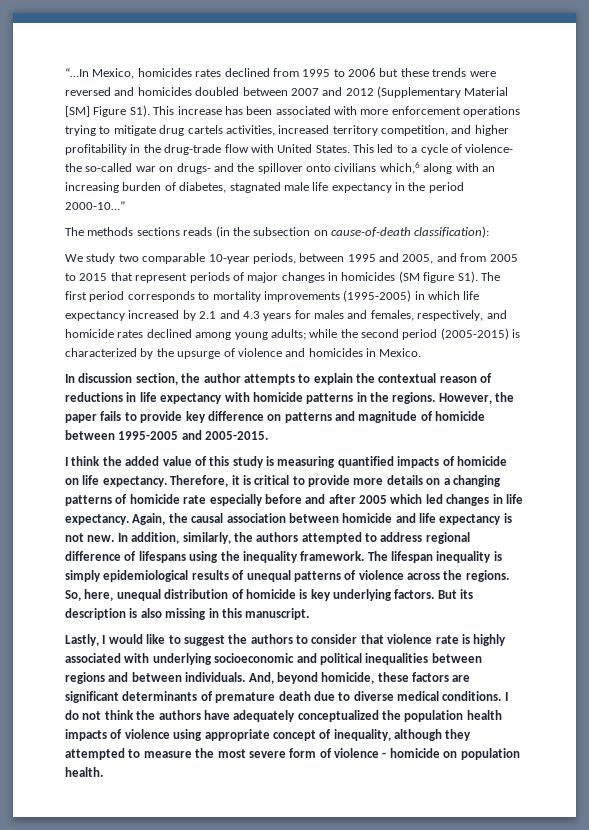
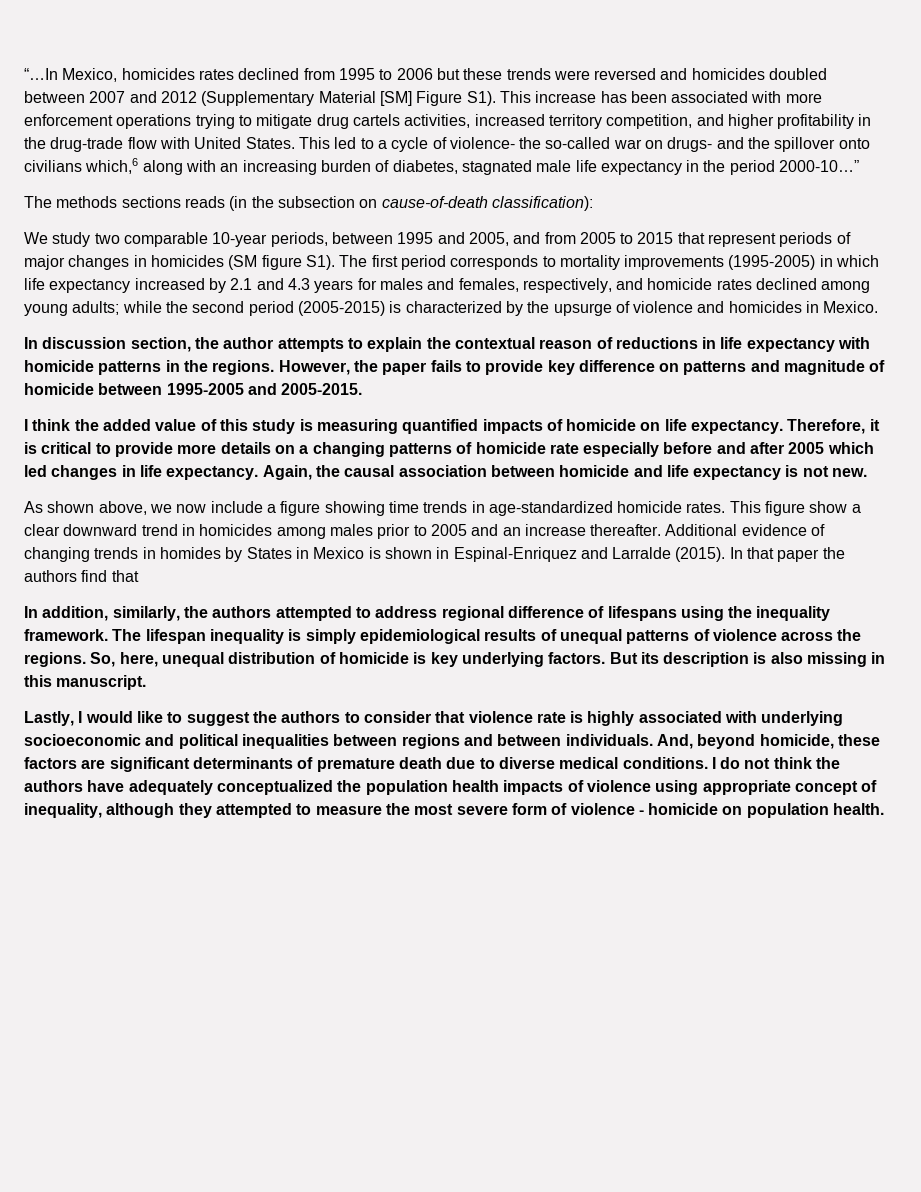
- Again, the causal association between homicide and life expectancy is not new. In addition, similarly, the authors attempted to address regional difference of lifespans using the inequality framework.
+ Again, the causal association between homicide and life expectancy is not new.
+ As shown above, we now include a figure showing time trends in age-standardized homicide rates. This figure show a clear downward trend in homicides among males prior to 2005 and an increase thereafter. Additional evidence of changing trends in homides by States in Mexico is shown in Espinal-Enriquez and Larralde (2015). In that paper the authors find that
+ In addition, similarly, the authors attempted to address regional difference of lifespans using the inequality framework.

